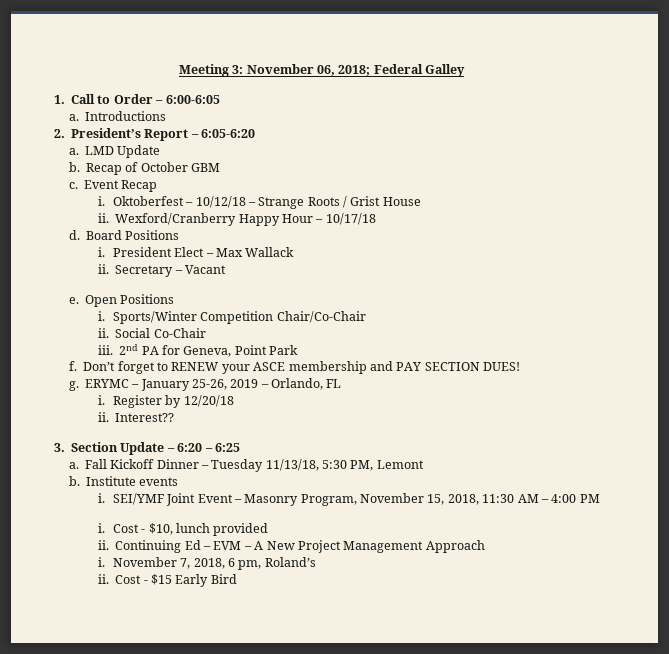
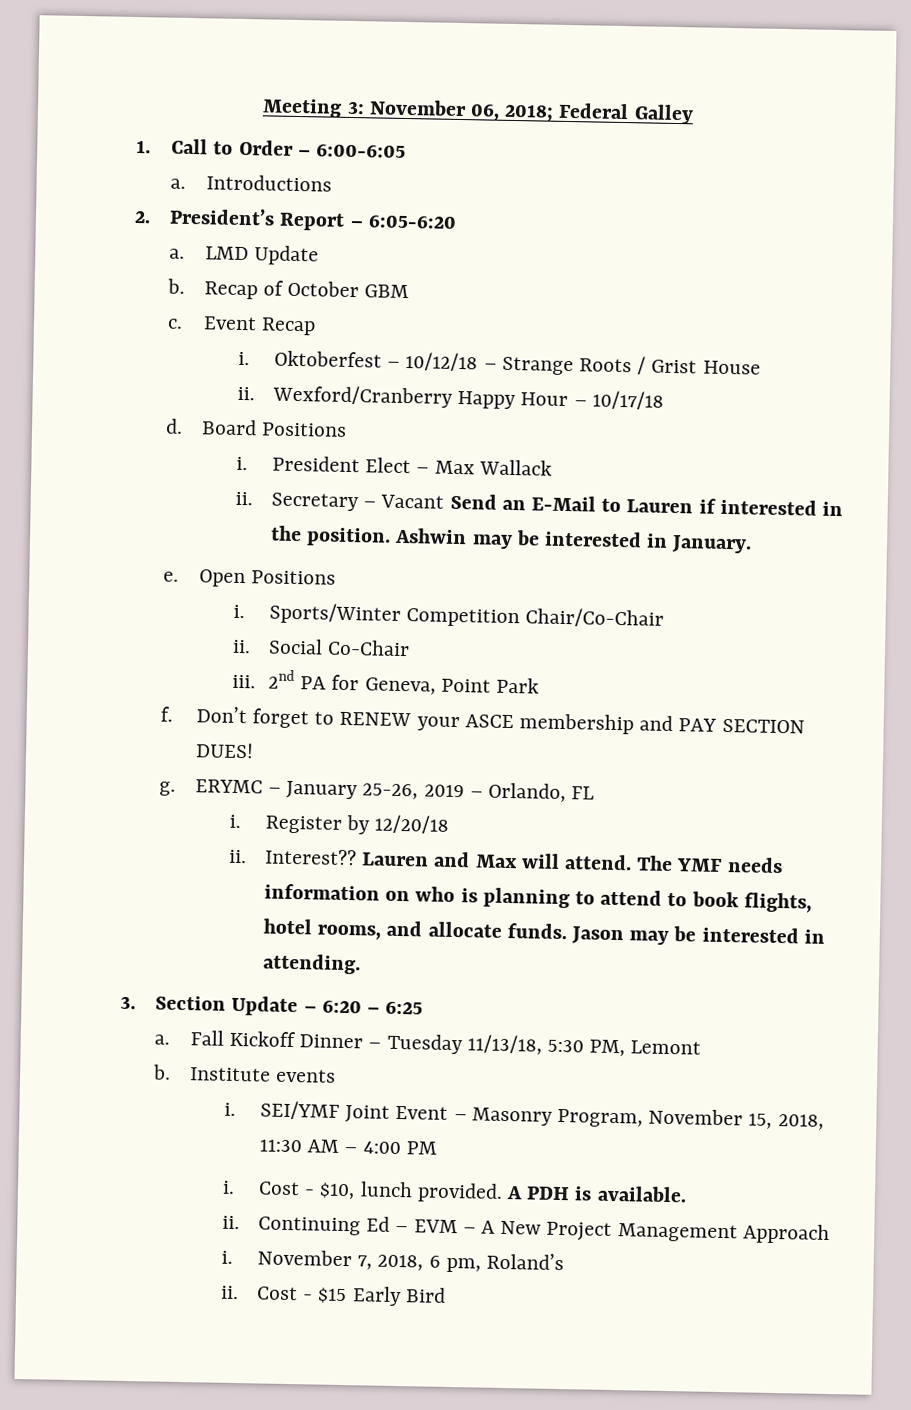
- Secretary – Vacant
+ Secretary – Vacant Send an E-Mail to Lauren if interested in the position. Ashwin may be interested in January.
+ Lauren and Max will attend. The YMF needs information on who is planning to attend to book flights, hotel rooms, and allocate funds. Jason may be interested in attending.
- Cost - $10, lunch provided
+ Cost - $10, lunch provided. A PDH is available.

